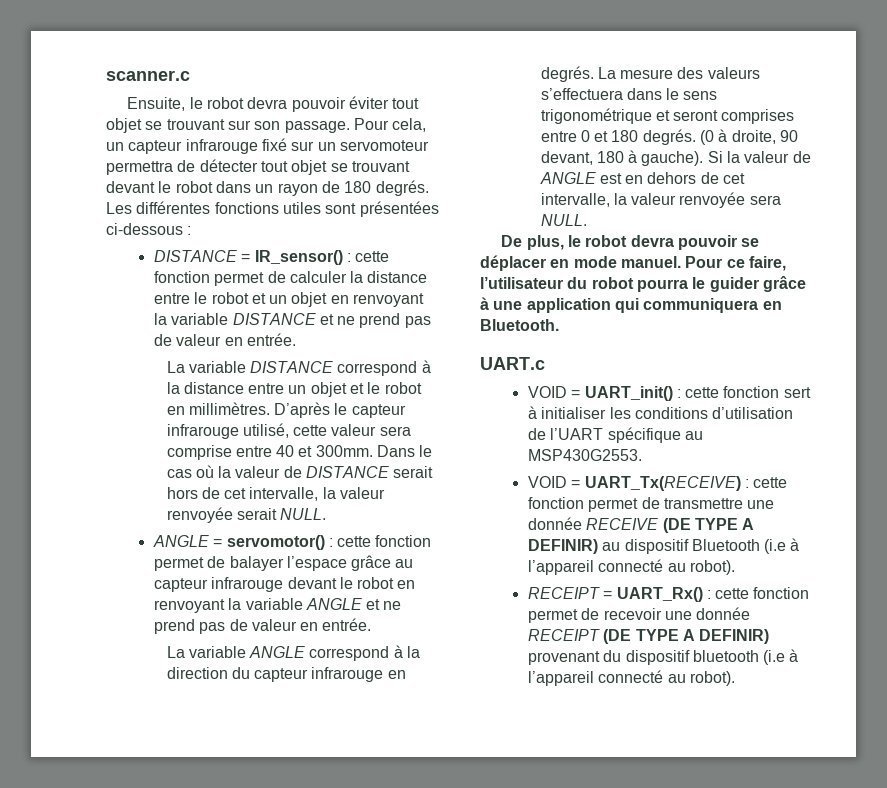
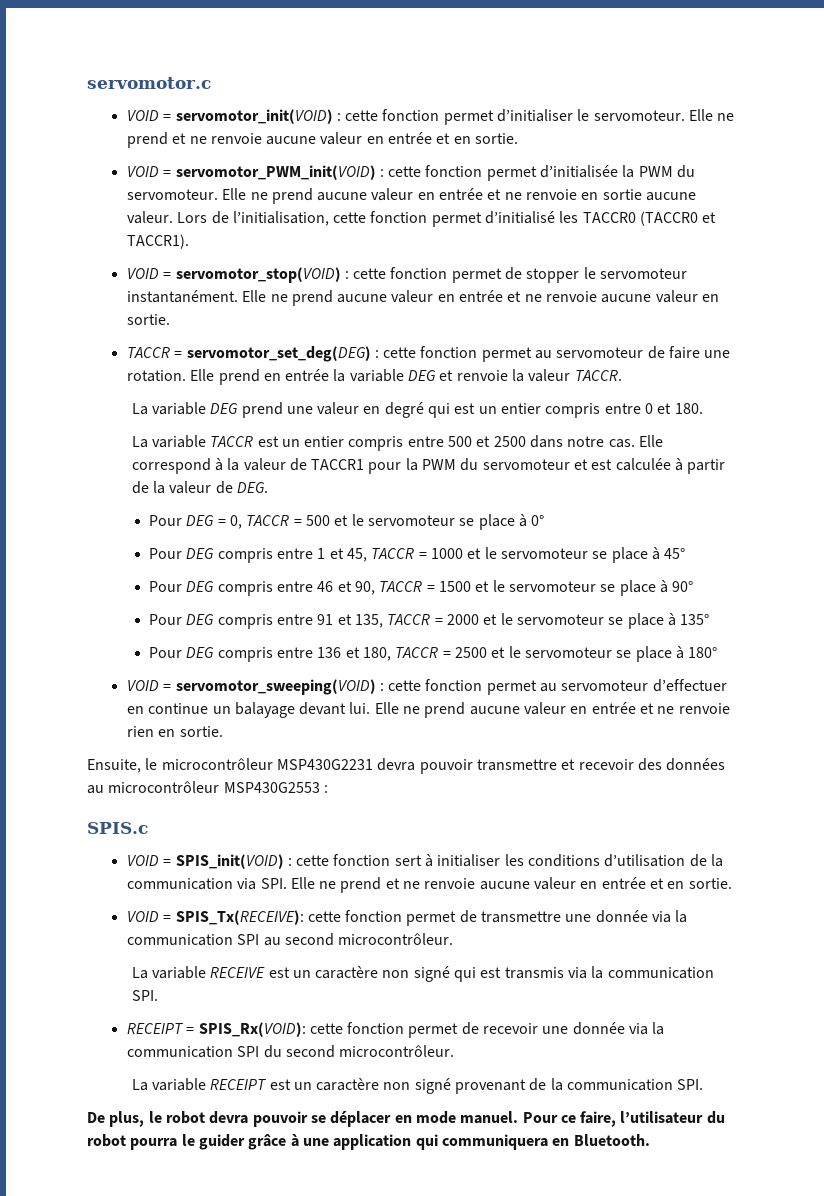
- scanner.c
- Ensuite, le robot devra pouvoir éviter tout objet se trouvant sur son passage. Pour cela, un capteur infrarouge fixé sur un servomoteur permettra de détecter tout objet se trouvant devant le robot dans un rayon de 180 degrés. Les différentes fonctions utiles sont présentées ci-dessous :
- DISTANCE = IR_sensor() : cette fonction permet de calculer la distance entre le robot et un objet en renvoyant la variable DISTANCE et ne prend pas de valeur en entrée.
- La variable DISTANCE correspond à la distance entre un objet et le robot en millimètres. D’après le capteur infrarouge utilisé, cette valeur sera comprise entre 40 et 300mm. Dans le cas où la valeur de DISTANCE serait hors de cet intervalle, la valeur renvoyée serait NULL.
- ANGLE = servomotor() : cette fonction permet de balayer l’espace grâce au capteur infrarouge devant le robot en renvoyant la variable ANGLE et ne prend pas de valeur en entrée.
- La variable ANGLE correspond à la direction du capteur infrarouge en degrés. La mesure des valeurs s’effectuera dans le sens trigonométrique et seront comprises entre 0 et 180 degrés. (0 à droite, 90 devant, 180 à gauche). Si la valeur de ANGLE est en dehors de cet intervalle, la valeur renvoyée sera NULL.
+ servomotor.c
+ VOID = servomotor_init(VOID) : cette fonction permet d’initialiser le servomoteur. Elle ne prend et ne renvoie aucune valeur en entrée et en sortie.
+ VOID = servomotor_PWM_init(VOID) : cette fonction permet d’initialisée la PWM du servomoteur. Elle ne prend aucune valeur en entrée et ne renvoie en sortie aucune valeur. Lors de l’initialisation, cette fonction permet d’initialisé les TACCR0 (TACCR0 et TACCR1).
+ VOID = servomotor_stop(VOID) : cette fonction permet de stopper le servomoteur instantanément. Elle ne prend aucune valeur en entrée et ne renvoie aucune valeur en sortie.
+ TACCR = servomotor_set_deg(DEG) : cette fonction permet au servomoteur de faire une rotation. Elle prend en entrée la variable DEG et renvoie la valeur TACCR.
+ La variable DEG prend une valeur en degré qui est un entier compris entre 0 et 180.
+ La variable TACCR est un entier compris entre 500 et 2500 dans notre cas. Elle correspond à la valeur de TACCR1 pour la PWM du servomoteur et est calculée à partir de la valeur de DEG.
+ Pour DEG = 0, TACCR = 500 et le servomoteur se place à 0°
+ Pour DEG compris entre 1 et 45, TACCR = 1000 et le servomoteur se place à 45°
+ Pour DEG compris entre 46 et 90, TACCR = 1500 et le servomoteur se place à 90°
+ Pour DEG compris entre 91 et 135, TACCR = 2000 et le servomoteur se place à 135°
+ Pour DEG compris entre 136 et 180, TACCR = 2500 et le servomoteur se place à 180°
+ VOID = servomotor_sweeping(VOID) : cette fonction permet au servomoteur d’effectuer en continue un balayage devant lui. Elle ne prend aucune valeur en entrée et ne renvoie rien en sortie.
+ Ensuite, le microcontrôleur MSP430G2231 devra pouvoir transmettre et recevoir des données au microcontrôleur MSP430G2553 :
+ SPIS.c
+ VOID = SPIS_init(VOID) : cette fonction sert à initialiser les conditions d’utilisation de la communication via SPI. Elle ne prend et ne renvoie aucune valeur en entrée et en sortie.
+ VOID = SPIS_Tx(RECEIVE): cette fonction permet de transmettre une donnée via la communication SPI au second microcontrôleur.
+ La variable RECEIVE est un caractère non signé qui est transmis via la communication SPI.
+ RECEIPT = SPIS_Rx(VOID): cette fonction permet de recevoir une donnée via la communication SPI du second microcontrôleur.
+ La variable RECEIPT est un caractère non signé provenant de la communication SPI.
- UART.c
- VOID = UART_init() : cette fonction sert à initialiser les conditions d’utilisation de l’UART spécifique au MSP430G2553.
- VOID = UART_Tx(RECEIVE) : cette fonction permet de transmettre une donnée RECEIVE (DE TYPE A DEFINIR) au dispositif Bluetooth (i.e à l’appareil connecté au robot).
- RECEIPT = UART_Rx() : cette fonction permet de recevoir une donnée RECEIPT (DE TYPE A DEFINIR) provenant du dispositif bluetooth (i.e à l’appareil connecté au robot).

